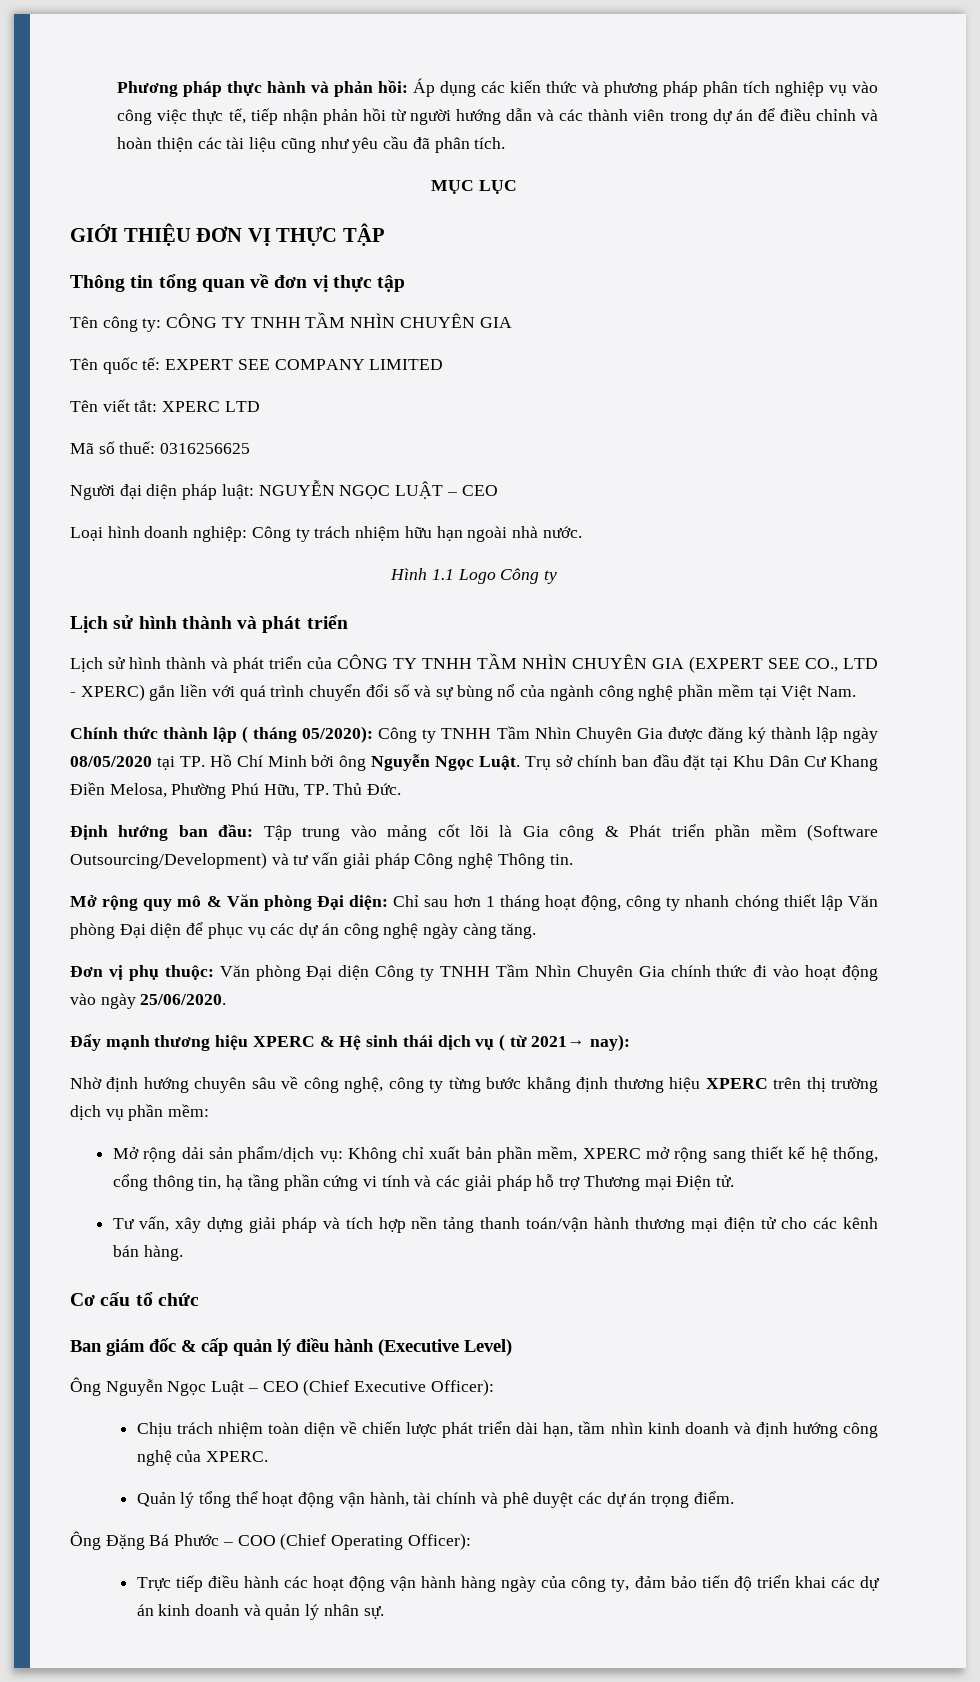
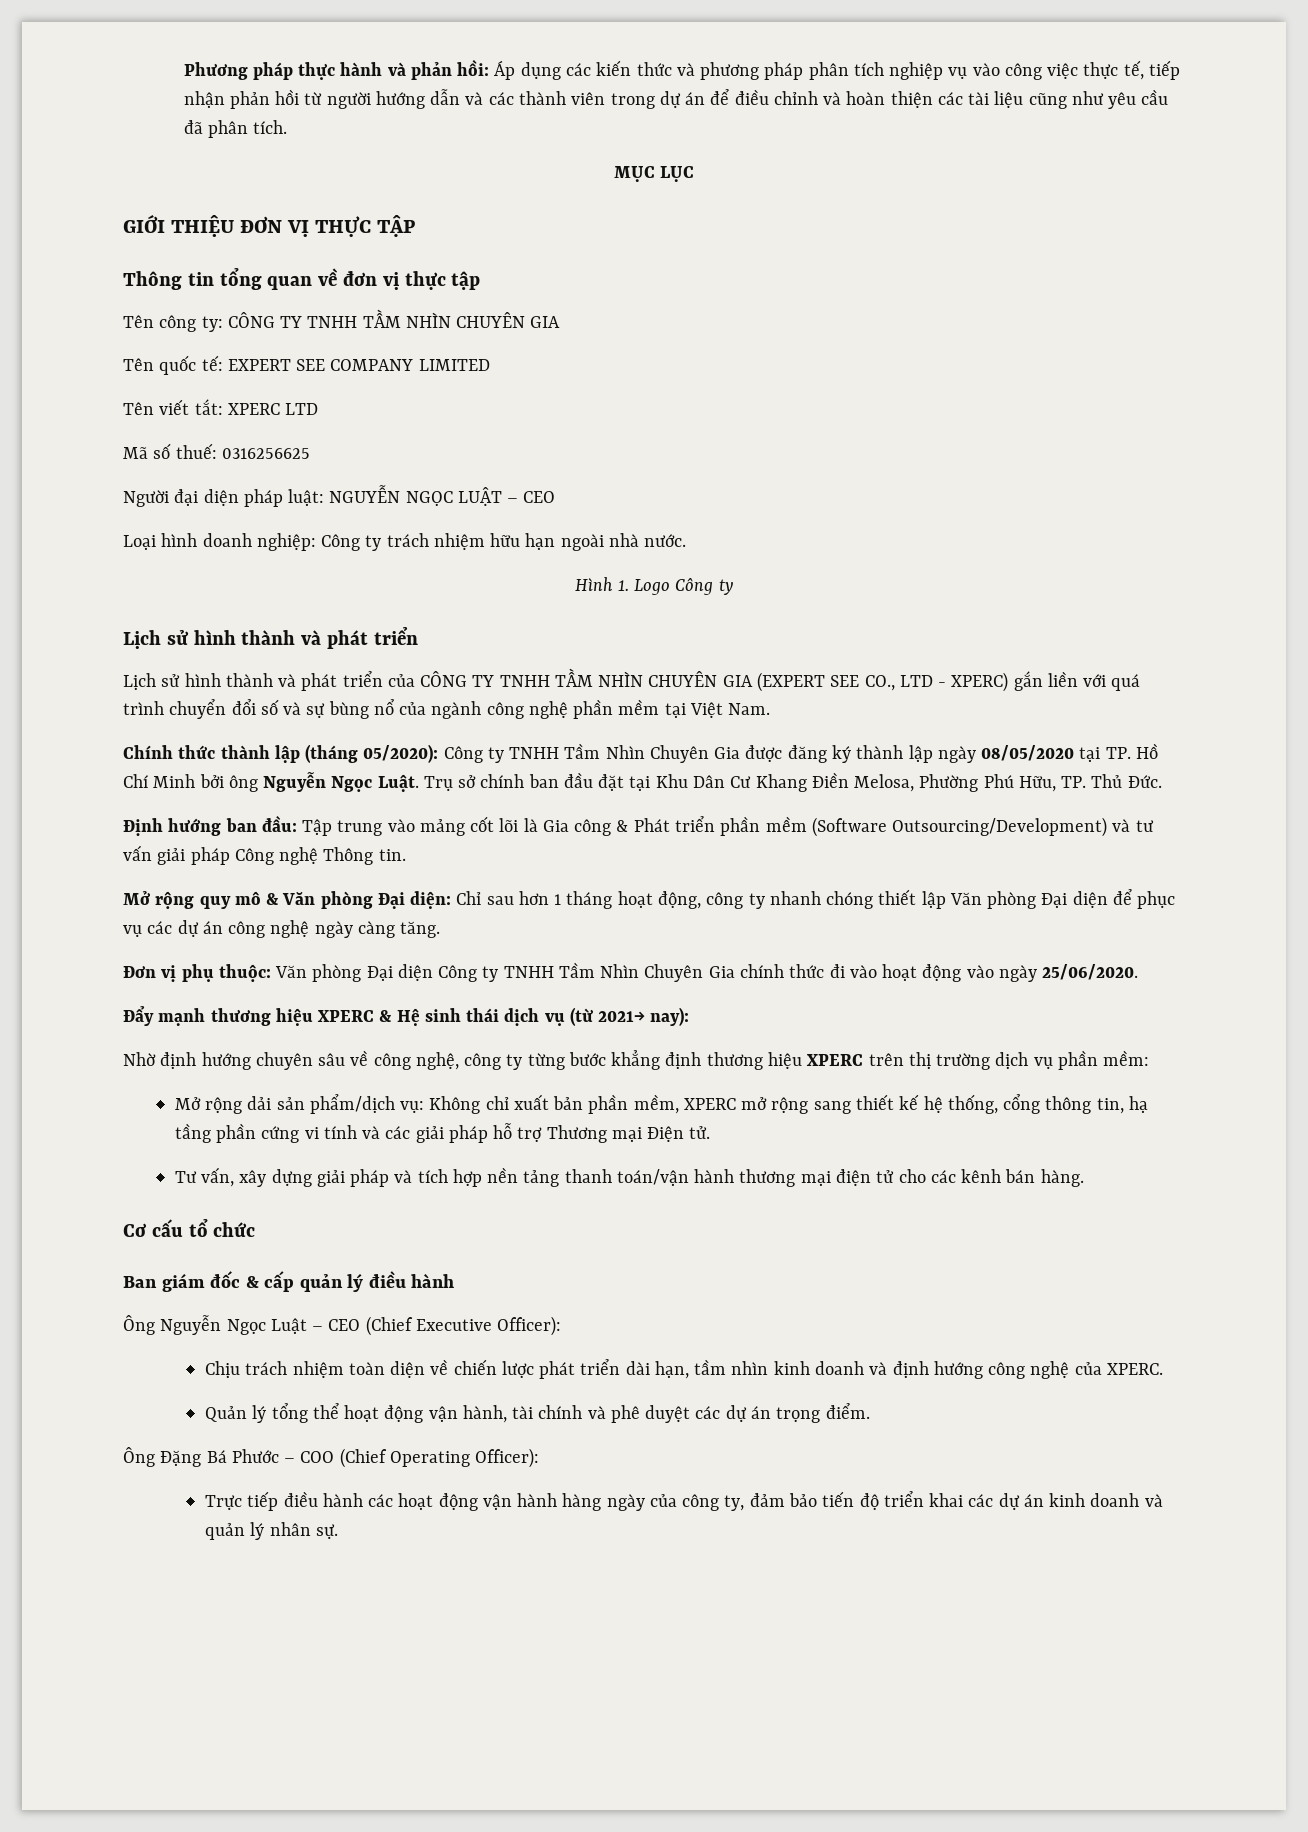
- Hình 1.1 Logo Công ty
+ Hình 1. Logo Công ty
- Chính thức thành lập ( tháng 05/2020): Công ty TNHH Tầm Nhìn Chuyên Gia được đăng ký thành lập ngày 08/05/2020 tại TP. Hồ Chí Minh bởi ông Nguyễn Ngọc Luật.
+ Chính thức thành lập (tháng 05/2020): Công ty TNHH Tầm Nhìn Chuyên Gia được đăng ký thành lập ngày 08/05/2020 tại TP. Hồ Chí Minh bởi ông Nguyễn Ngọc Luật.
- Đẩy mạnh thương hiệu XPERC & Hệ sinh thái dịch vụ ( từ 2021→ nay):
+ Đẩy mạnh thương hiệu XPERC & Hệ sinh thái dịch vụ (từ 2021→ nay):
- Ban giám đốc & cấp quản lý điều hành (Executive Level)
+ Ban giám đốc & cấp quản lý điều hành

